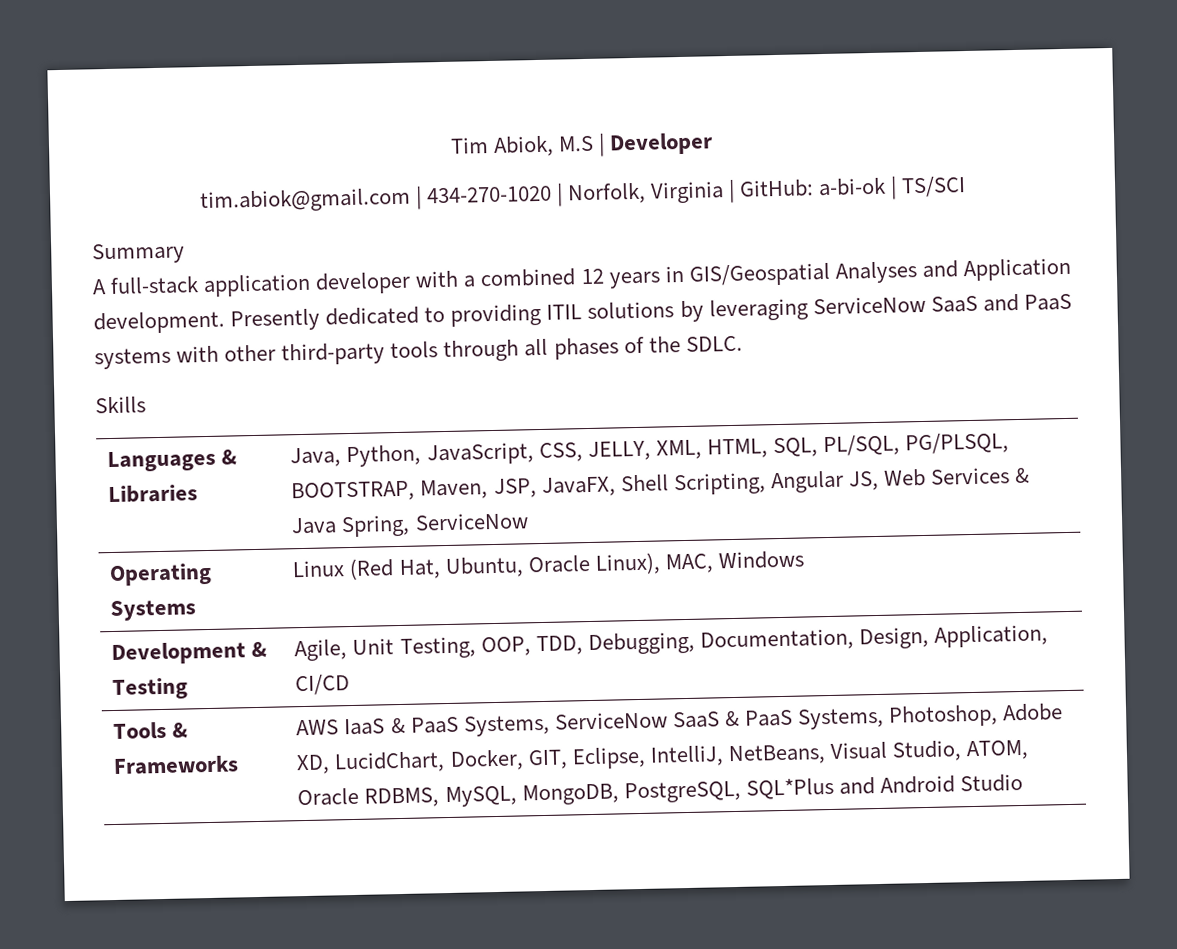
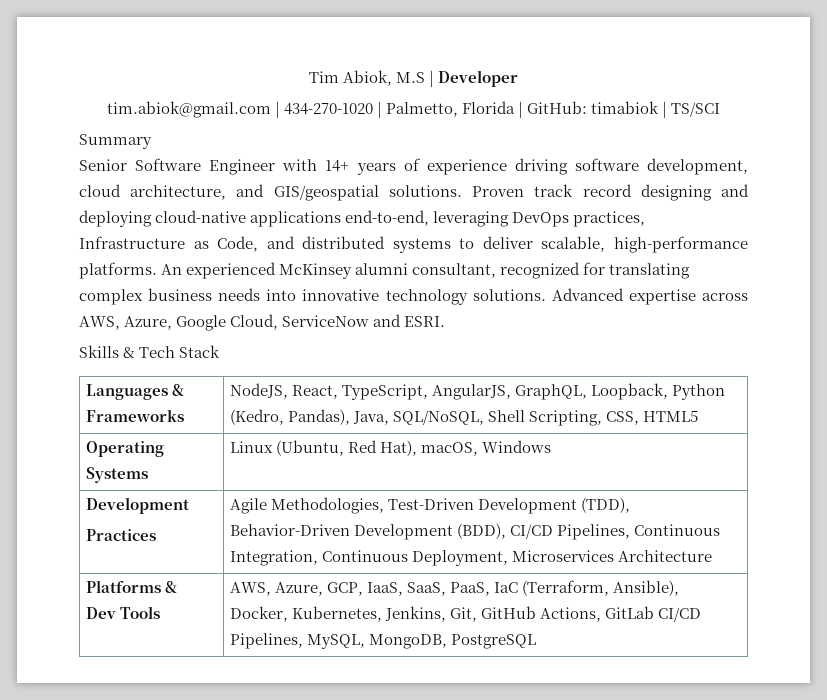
- tim.abiok@gmail.com | 434-270-1020 | Norfolk, Virginia | GitHub: a-bi-ok | TS/SCI
+ tim.abiok@gmail.com | 434-270-1020 | Palmetto, Florida | GitHub: timabiok | TS/SCI
- A full-stack application developer with a combined 12 years in GIS/Geospatial Analyses and Application development. Presently dedicated to providing ITIL solutions by leveraging ServiceNow SaaS and PaaS systems with other third-party tools through all phases of the SDLC.
- Skills
- Languages & Libraries | Java, Python, JavaScript, CSS, JELLY, XML, HTML, SQL, PL/SQL, PG/PLSQL, BOOTSTRAP, Maven, JSP, JavaFX, Shell Scripting, Angular JS, Web Services & Java Spring, ServiceNow
- Operating Systems | Linux (Red Hat, Ubuntu, Oracle Linux), MAC, Windows
- Development & Testing | Agile, Unit Testing, OOP, TDD, Debugging, Documentation, Design, Application, CI/CD
- Tools & Frameworks | AWS IaaS & PaaS Systems, ServiceNow SaaS & PaaS Systems, Photoshop, Adobe XD, LucidChart, Docker, GIT, Eclipse, IntelliJ, NetBeans, Visual Studio, ATOM, Oracle RDBMS, MySQL, MongoDB, PostgreSQL, SQL*Plus and Android Studio
+ Senior Software Engineer with 14+ years of experience driving software development, cloud architecture, and GIS/geospatial solutions. Proven track record designing and deploying cloud-native applications end-to-end, leveraging DevOps practices, Infrastructure as Code, and distributed systems to deliver scalable, high-performance platforms. An experienced McKinsey alumni consultant, recognized for translating complex business needs into innovative technology solutions. Advanced expertise across AWS, Azure, Google Cloud, ServiceNow and ESRI.
+ Skills & Tech Stack
+ Languages & Frameworks | NodeJS, React, TypeScript, AngularJS, GraphQL, Loopback, Python (Kedro, Pandas), Java, SQL/NoSQL, Shell Scripting, CSS, HTML5
+ Operating Systems | Linux (Ubuntu, Red Hat), macOS, Windows
+ Development
+ Practices | Agile Methodologies, Test-Driven Development (TDD), Behavior-Driven Development (BDD), CI/CD Pipelines, Continuous Integration, Continuous Deployment, Microservices Architecture
+ Platforms &
+ Dev Tools | AWS, Azure, GCP, IaaS, SaaS, PaaS, IaC (Terraform, Ansible), Docker, Kubernetes, Jenkins, Git, GitHub Actions, GitLab CI/CD Pipelines, MySQL, MongoDB, PostgreSQL

